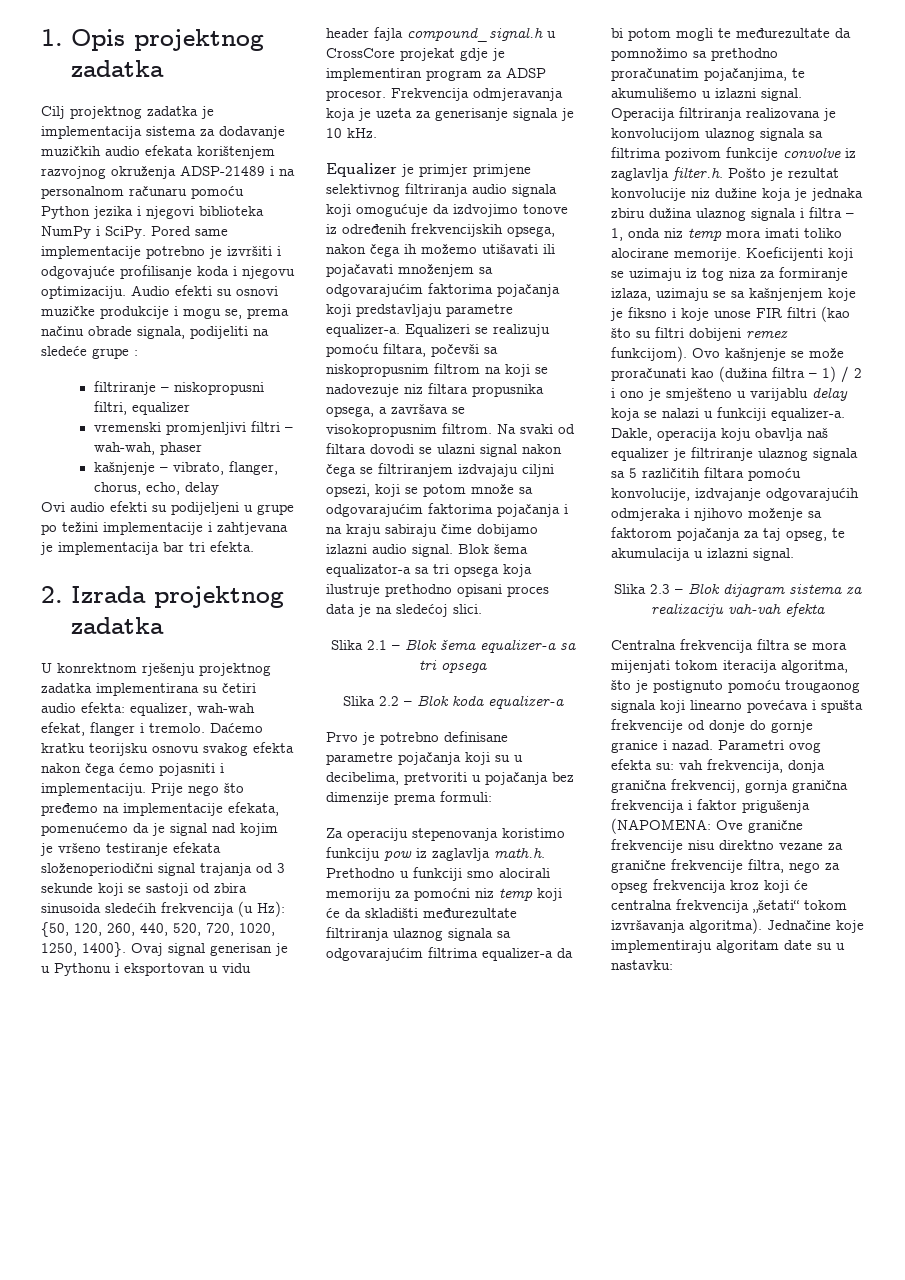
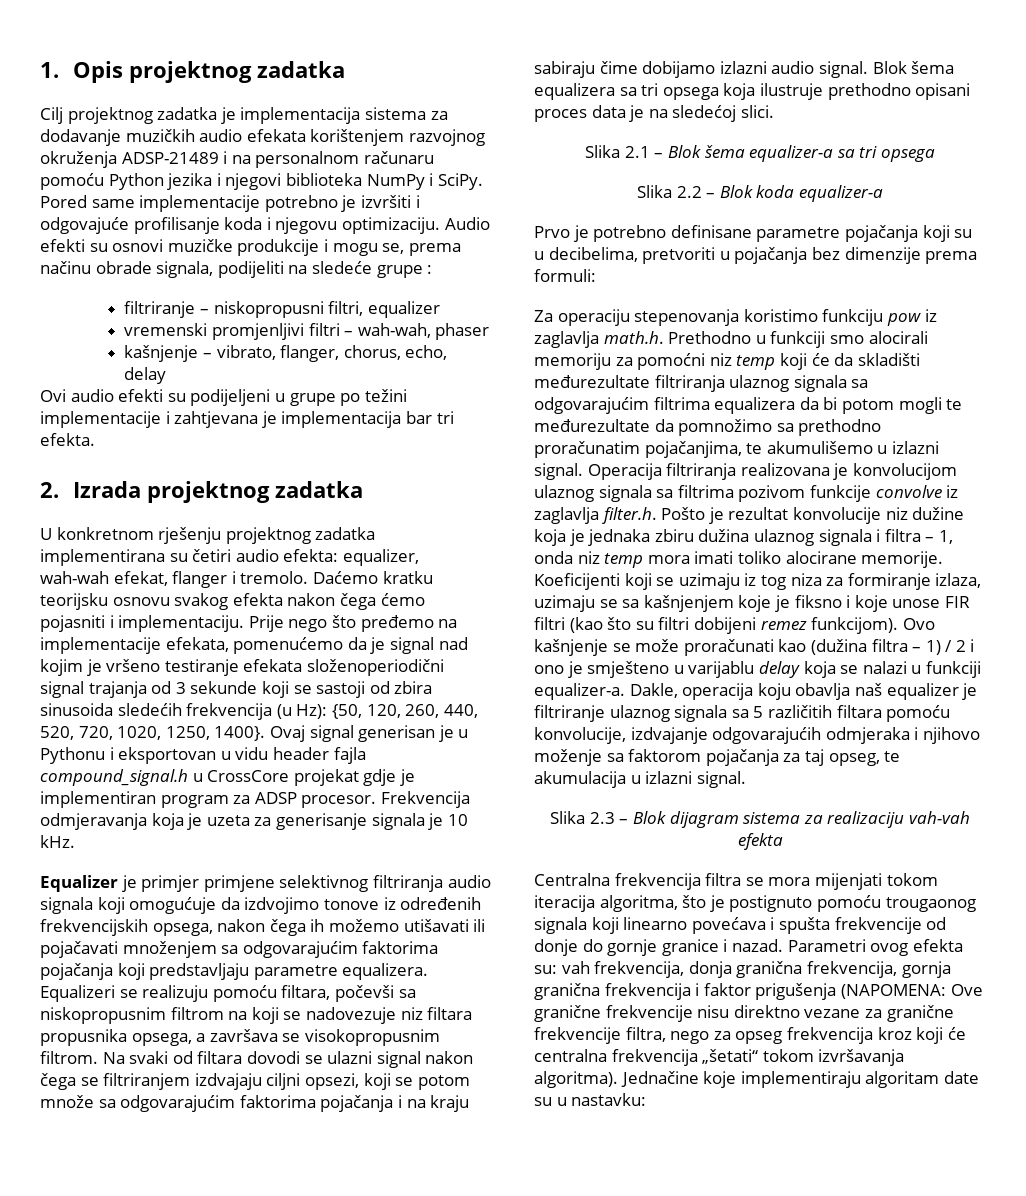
- U konrektnom rješenju projektnog zadatka implementirana su četiri audio efekta: equalizer, wah-wah efekat, flanger i tremolo.
+ U konkretnom rješenju projektnog zadatka implementirana su četiri audio efekta: equalizer, wah-wah efekat, flanger i tremolo.
- Equalizer je primjer primjene selektivnog filtriranja audio signala koji omogućuje da izdvojimo tonove iz određenih frekvencijskih opsega, nakon čega ih možemo utišavati ili pojačavati množenjem sa odgovarajućim faktorima pojačanja koji predstavljaju parametre equalizer-a.
+ Equalizer je primjer primjene selektivnog filtriranja audio signala koji omogućuje da izdvojimo tonove iz određenih frekvencijskih opsega, nakon čega ih možemo utišavati ili pojačavati množenjem sa odgovarajućim faktorima pojačanja koji predstavljaju parametre equalizera.
- Blok šema equalizator-a sa tri opsega koja ilustruje prethodno opisani proces data je na sledećoj slici.
+ Blok šema equalizera sa tri opsega koja ilustruje prethodno opisani proces data je na sledećoj slici.
- Za operaciju stepenovanja koristimo funkciju pow iz zaglavlja math.h. Prethodno u funkciji smo alocirali memoriju za pomoćni niz temp koji će da skladišti međurezultate filtriranja ulaznog signala sa odgovarajućim filtrima equalizer-a da bi potom mogli te međurezultate da pomnožimo sa prethodno proračunatim pojačanjima, te akumulišemo u izlazni signal.
+ Za operaciju stepenovanja koristimo funkciju pow iz zaglavlja math.h. Prethodno u funkciji smo alocirali memoriju za pomoćni niz temp koji će da skladišti međurezultate filtriranja ulaznog signala sa odgovarajućim filtrima equalizera da bi potom mogli te međurezultate da pomnožimo sa prethodno proračunatim pojačanjima, te akumulišemo u izlazni signal.
- Parametri ovog efekta su: vah frekvencija, donja granična frekvencij, gornja granična frekvencija i faktor prigušenja (NAPOMENA: Ove granične frekvencije nisu direktno vezane za granične frekvencije filtra, nego za opseg frekvencija kroz koji će centralna frekvencija „šetati“ tokom izvršavanja algoritma).
+ Parametri ovog efekta su: vah frekvencija, donja granična frekvencija, gornja granična frekvencija i faktor prigušenja (NAPOMENA: Ove granične frekvencije nisu direktno vezane za granične frekvencije filtra, nego za opseg frekvencija kroz koji će centralna frekvencija „šetati“ tokom izvršavanja algoritma).

